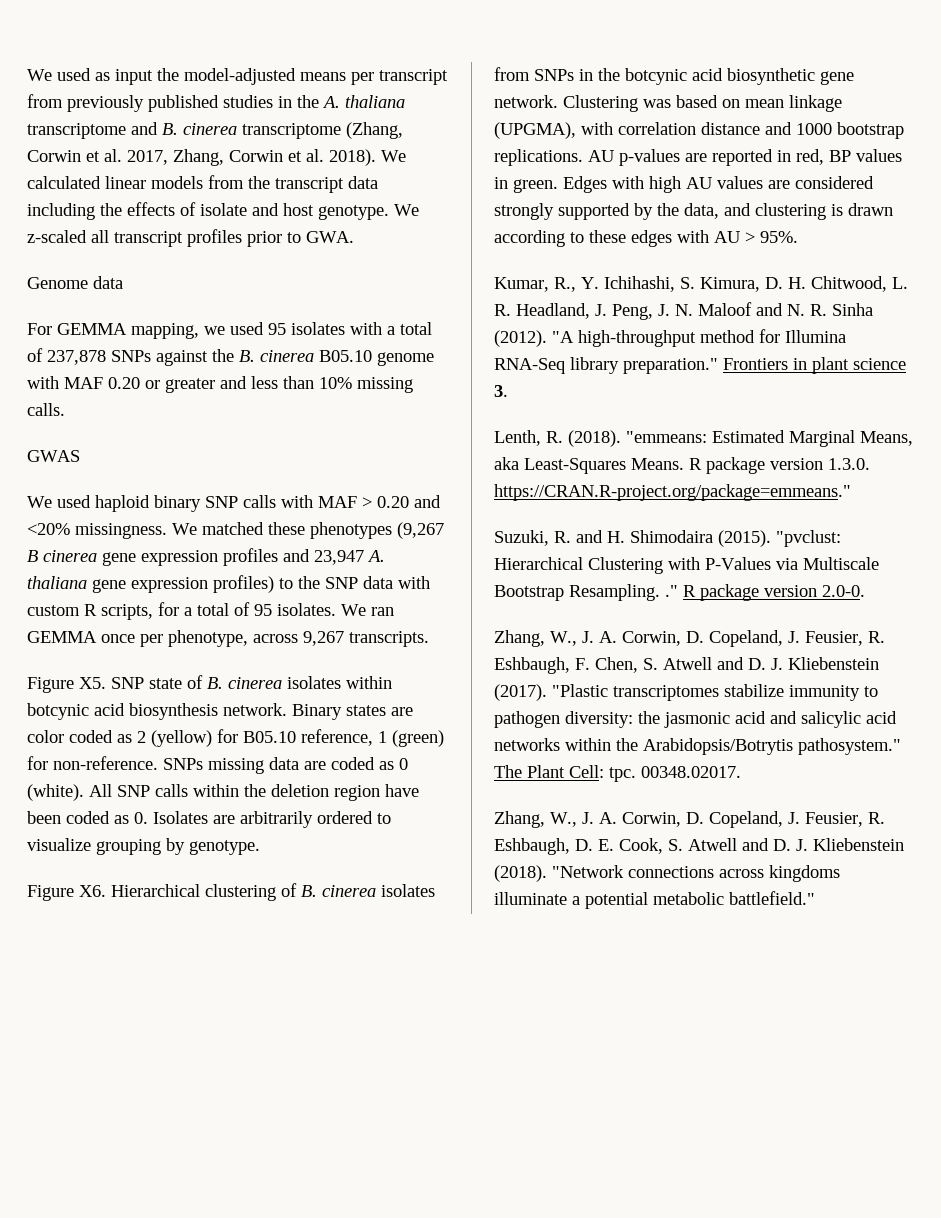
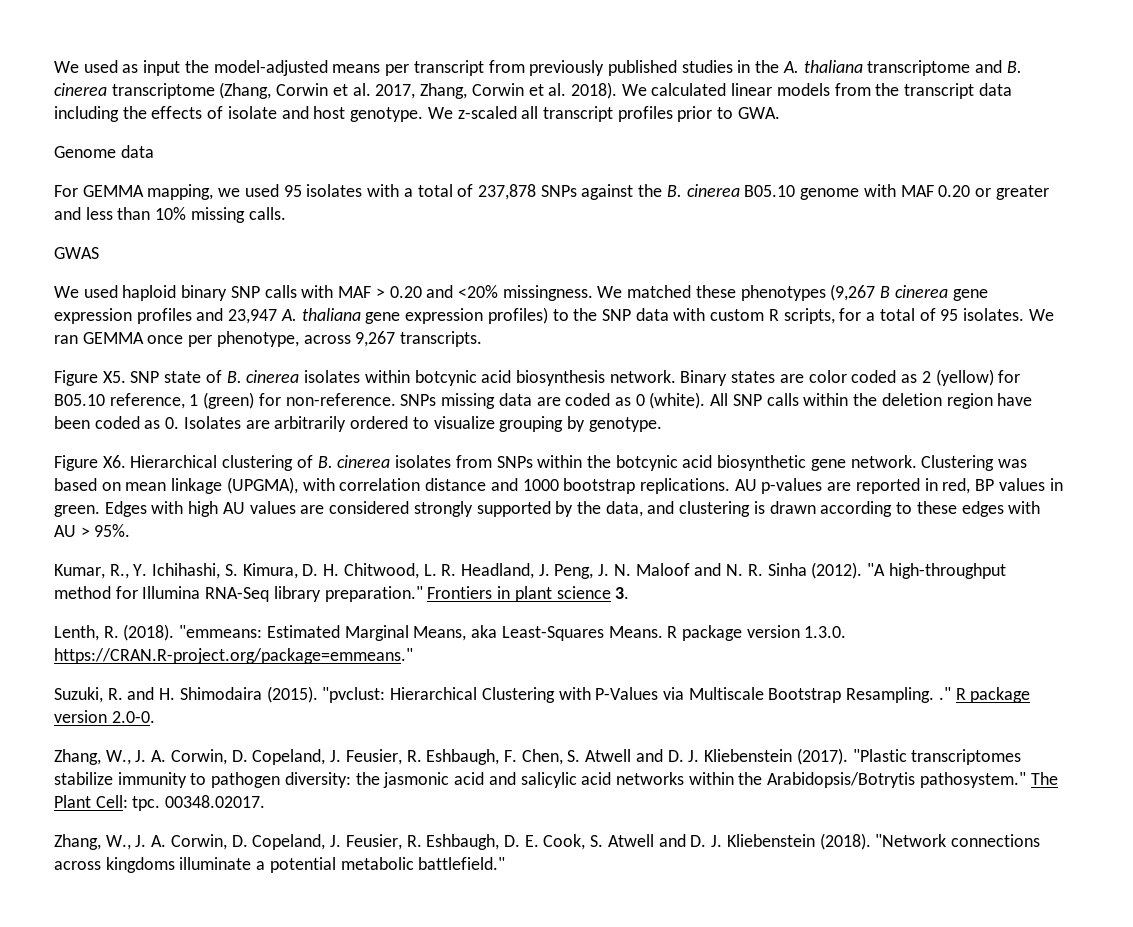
- Figure X6. Hierarchical clustering of B. cinerea isolates from SNPs in the botcynic acid biosynthetic gene network.
+ Figure X6. Hierarchical clustering of B. cinerea isolates from SNPs within the botcynic acid biosynthetic gene network.

